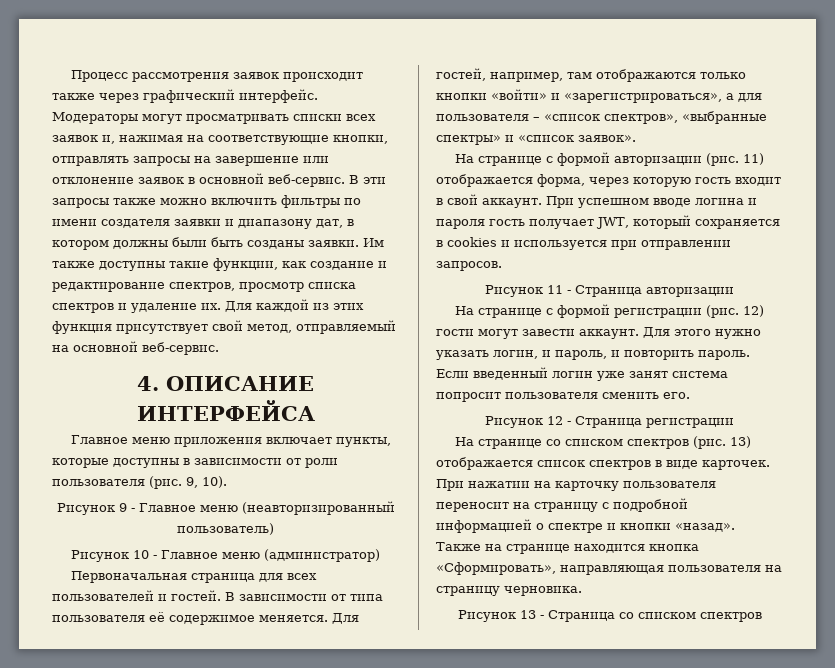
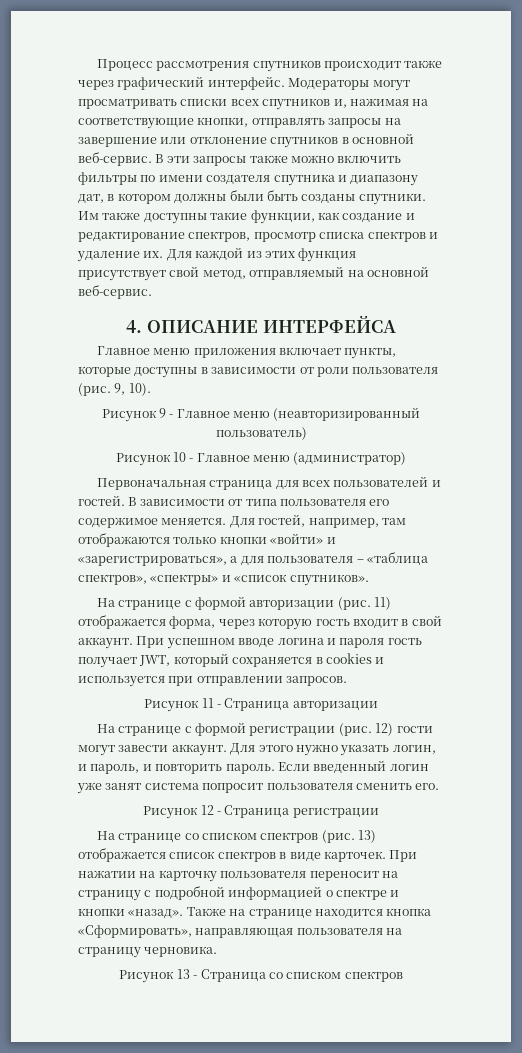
- Процесс рассмотрения заявок происходит также через графический интерфейс.
+ Процесс рассмотрения спутников происходит также через графический интерфейс.
- Модераторы могут просматривать списки всех заявок и, нажимая на соответствующие кнопки, отправлять запросы на завершение или отклонение заявок в основной веб-сервис.
+ Модераторы могут просматривать списки всех спутников и, нажимая на соответствующие кнопки, отправлять запросы на завершение или отклонение спутников в основной веб-сервис.
- В эти запросы также можно включить фильтры по имени создателя заявки и диапазону дат, в котором должны были быть созданы заявки.
+ В эти запросы также можно включить фильтры по имени создателя спутника и диапазону дат, в котором должны были быть созданы спутники.
- В зависимости от типа пользователя её содержимое меняется.
+ В зависимости от типа пользователя его содержимое меняется.
- Для гостей, например, там отображаются только кнопки «войти» и «зарегистрироваться», а для пользователя – «список спектров», «выбранные спектры» и «список заявок».
+ Для гостей, например, там отображаются только кнопки «войти» и «зарегистрироваться», а для пользователя – «таблица спектров», «спектры» и «список спутников».

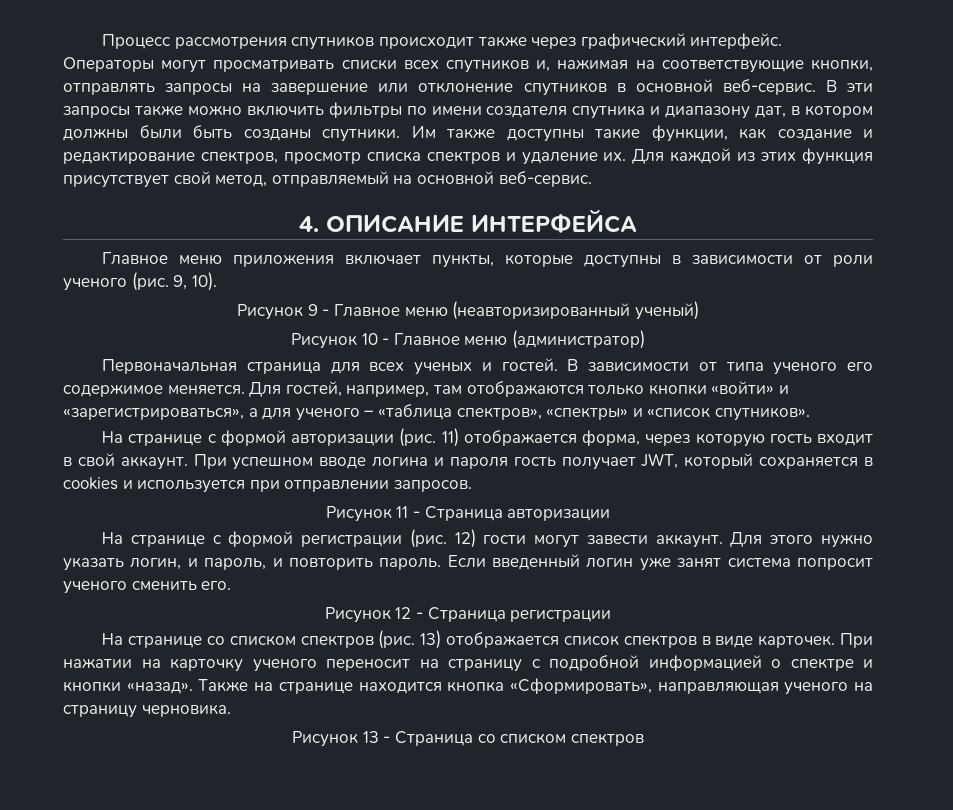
- Модераторы могут просматривать списки всех спутников и, нажимая на соответствующие кнопки, отправлять запросы на завершение или отклонение спутников в основной веб-сервис.
+ Операторы могут просматривать списки всех спутников и, нажимая на соответствующие кнопки, отправлять запросы на завершение или отклонение спутников в основной веб-сервис.
- Главное меню приложения включает пункты, которые доступны в зависимости от роли пользователя (рис.
+ Главное меню приложения включает пункты, которые доступны в зависимости от роли ученого (рис.
- Рисунок 9 - Главное меню (неавторизированный пользователь)
+ Рисунок 9 - Главное меню (неавторизированный ученый)
- Первоначальная страница для всех пользователей и гостей.
+ Первоначальная страница для всех ученых и гостей.
- В зависимости от типа пользователя его содержимое меняется.
+ В зависимости от типа ученого его содержимое меняется.
- Для гостей, например, там отображаются только кнопки «войти» и «зарегистрироваться», а для пользователя – «таблица спектров», «спектры» и «список спутников».
+ Для гостей, например, там отображаются только кнопки «войти» и «зарегистрироваться», а для ученого – «таблица спектров», «спектры» и «список спутников».
- Если введенный логин уже занят система попросит пользователя сменить его.
+ Если введенный логин уже занят система попросит ученого сменить его.
- При нажатии на карточку пользователя переносит на страницу с подробной информацией о спектре и кнопки «назад».
+ При нажатии на карточку ученого переносит на страницу с подробной информацией о спектре и кнопки «назад».
- Также на странице находится кнопка «Сформировать», направляющая пользователя на страницу черновика.
+ Также на странице находится кнопка «Сформировать», направляющая ученого на страницу черновика.

